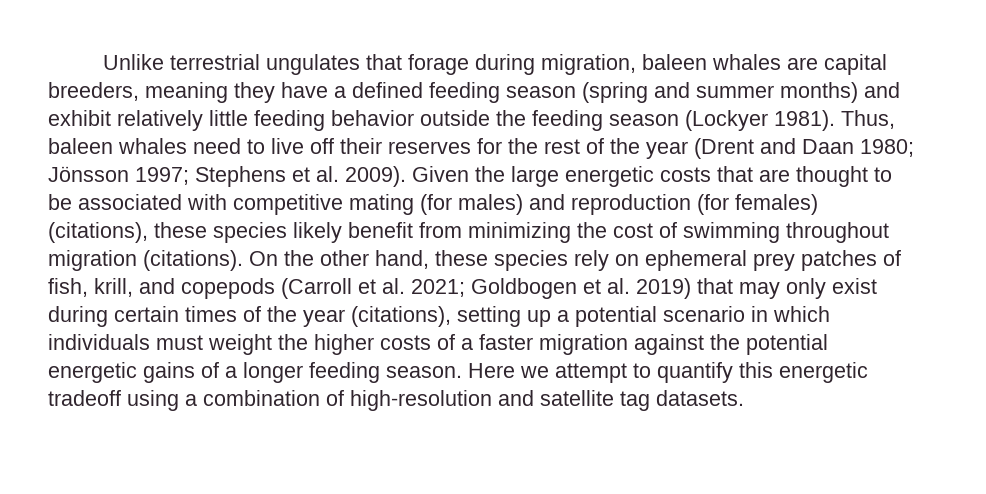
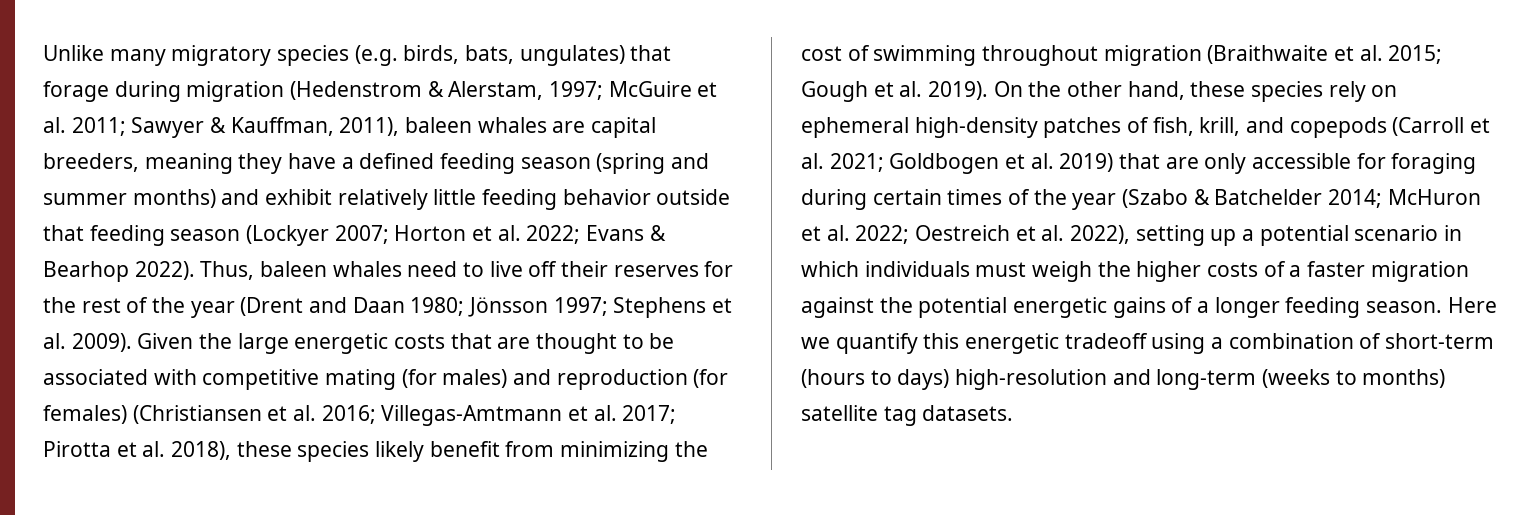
- Unlike terrestrial ungulates that forage during migration, baleen whales are capital breeders, meaning they have a defined feeding season (spring and summer months) and exhibit relatively little feeding behavior outside the feeding season (Lockyer 1981).
+ Unlike many migratory species (e.g. birds, bats, ungulates) that forage during migration (Hedenstrom & Alerstam, 1997; McGuire et al. 2011; Sawyer & Kauffman, 2011), baleen whales are capital breeders, meaning they have a defined feeding season (spring and summer months) and exhibit relatively little feeding behavior outside that feeding season (Lockyer 2007; Horton et al. 2022; Evans & Bearhop 2022).
- Given the large energetic costs that are thought to be associated with competitive mating (for males) and reproduction (for females) (citations), these species likely benefit from minimizing the cost of swimming throughout migration (citations).
+ Given the large energetic costs that are thought to be associated with competitive mating (for males) and reproduction (for females) (Christiansen et al. 2016; Villegas-Amtmann et al. 2017; Pirotta et al. 2018), these species likely benefit from minimizing the cost of swimming throughout migration (Braithwaite et al. 2015; Gough et al. 2019).
- On the other hand, these species rely on ephemeral prey patches of fish, krill, and copepods (Carroll et al. 2021; Goldbogen et al. 2019) that may only exist during certain times of the year (citations), setting up a potential scenario in which individuals must weight the higher costs of a faster migration against the potential energetic gains of a longer feeding season.
+ On the other hand, these species rely on ephemeral high-density patches of fish, krill, and copepods (Carroll et al. 2021; Goldbogen et al. 2019) that are only accessible for foraging during certain times of the year (Szabo & Batchelder 2014; McHuron et al. 2022; Oestreich et al. 2022), setting up a potential scenario in which individuals must weigh the higher costs of a faster migration against the potential energetic gains of a longer feeding season.
- Here we attempt to quantify this energetic tradeoff using a combination of high-resolution and satellite tag datasets.
+ Here we quantify this energetic tradeoff using a combination of short-term (hours to days) high-resolution and long-term (weeks to months) satellite tag datasets.

